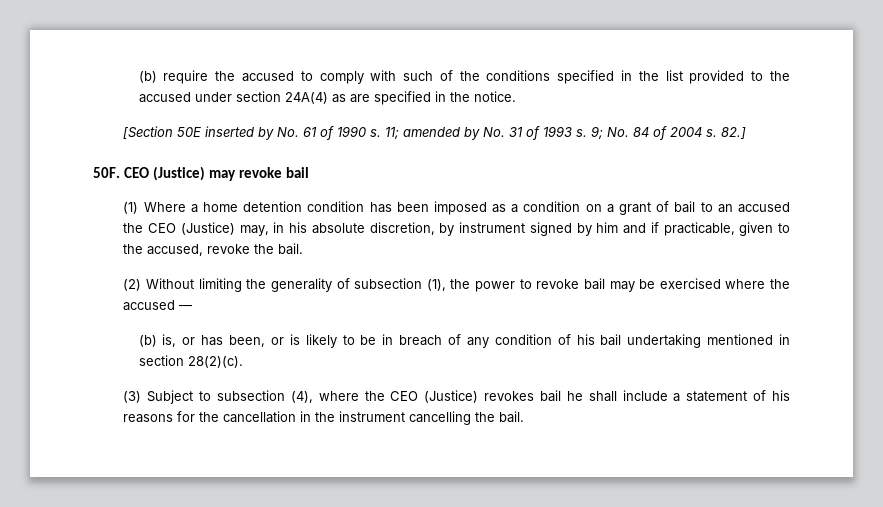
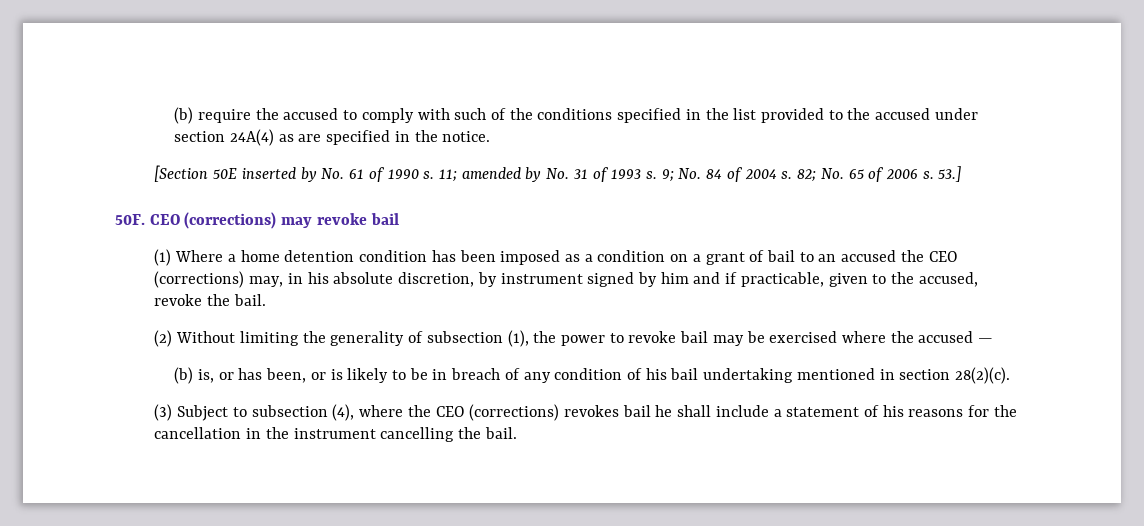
- 82.]
+ 82; No. 65 of 2006 s. 53.]
- CEO (Justice) may revoke bail
+ CEO (corrections) may revoke bail
- (1) Where a home detention condition has been imposed as a condition on a grant of bail to an accused the CEO (Justice) may, in his absolute discretion, by instrument signed by him and if practicable, given to the accused, revoke the bail.
+ (1) Where a home detention condition has been imposed as a condition on a grant of bail to an accused the CEO (corrections) may, in his absolute discretion, by instrument signed by him and if practicable, given to the accused, revoke the bail.
- (3) Subject to subsection (4), where the CEO (Justice) revokes bail he shall include a statement of his reasons for the cancellation in the instrument cancelling the bail.
+ (3) Subject to subsection (4), where the CEO (corrections) revokes bail he shall include a statement of his reasons for the cancellation in the instrument cancelling the bail.

